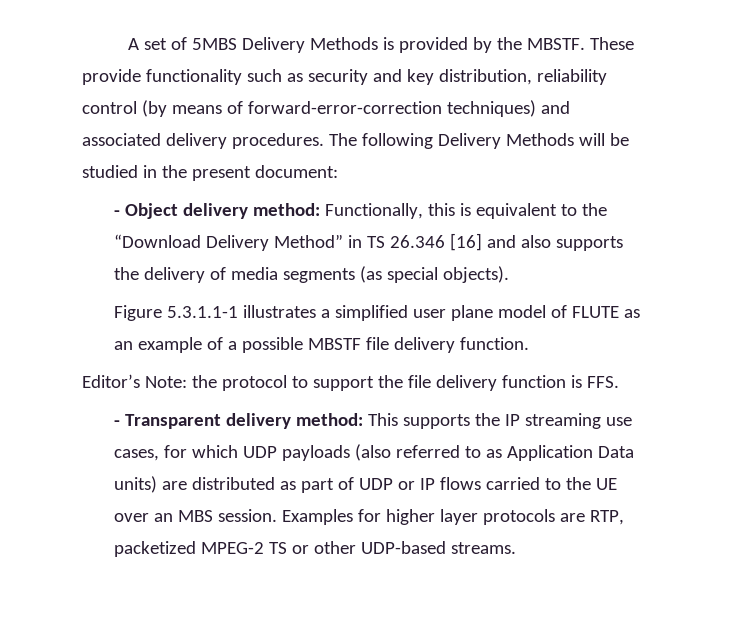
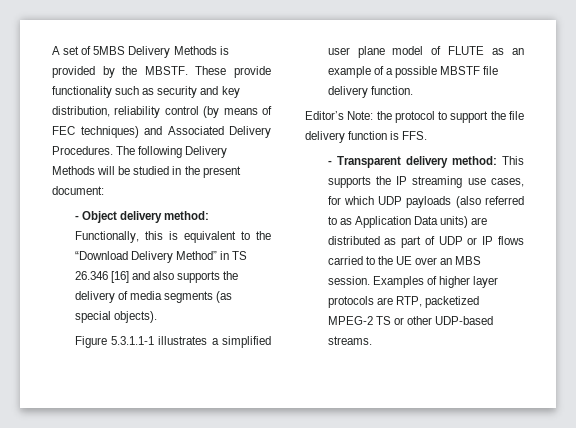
- These provide functionality such as security and key distribution, reliability control (by means of forward-error-correction techniques) and associated delivery procedures.
+ These provide functionality such as security and key distribution, reliability control (by means of FEC techniques) and Associated Delivery Procedures.
- Examples for higher layer protocols are RTP, packetized MPEG-2 TS or other UDP-based streams.
+ Examples of higher layer protocols are RTP, packetized MPEG-2 TS or other UDP-based streams.

